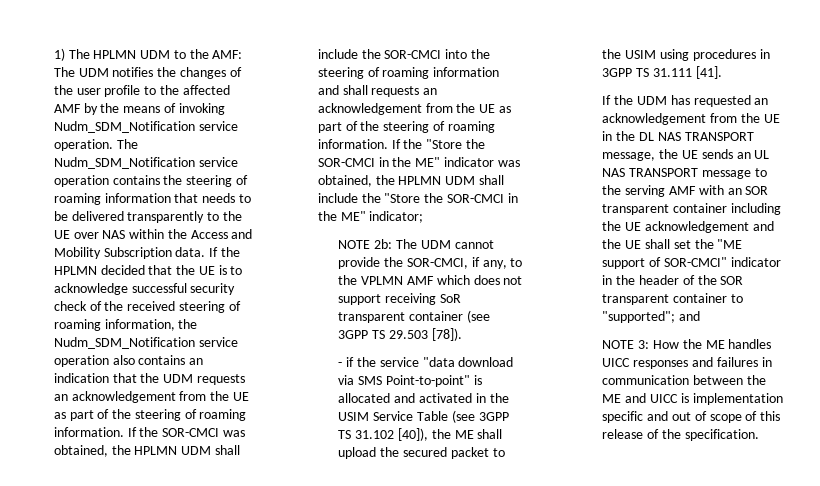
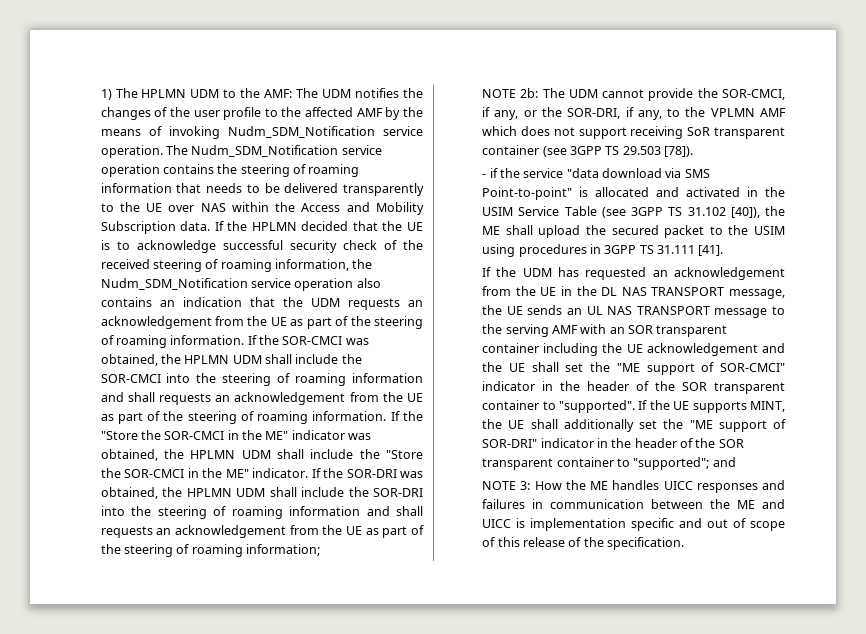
- If the "Store the SOR-CMCI in the ME" indicator was obtained, the HPLMN UDM shall include the "Store the SOR-CMCI in the ME" indicator;
+ If the "Store the SOR-CMCI in the ME" indicator was obtained, the HPLMN UDM shall include the "Store the SOR-CMCI in the ME" indicator. If the SOR-DRI was obtained, the HPLMN UDM shall include the SOR-DRI into the steering of roaming information and shall requests an acknowledgement from the UE as part of the steering of roaming information;
- NOTE 2b: The UDM cannot provide the SOR-CMCI, if any, to the VPLMN AMF which does not support receiving SoR transparent container (see 3GPP TS 29.503 [78]).
+ NOTE 2b: The UDM cannot provide the SOR-CMCI, if any, or the SOR-DRI, if any, to the VPLMN AMF which does not support receiving SoR transparent container (see 3GPP TS 29.503 [78]).
- If the UDM has requested an acknowledgement from the UE in the DL NAS TRANSPORT message, the UE sends an UL NAS TRANSPORT message to the serving AMF with an SOR transparent container including the UE acknowledgement and the UE shall set the "ME support of SOR-CMCI" indicator in the header of the SOR transparent container to "supported"; and
+ If the UDM has requested an acknowledgement from the UE in the DL NAS TRANSPORT message, the UE sends an UL NAS TRANSPORT message to the serving AMF with an SOR transparent container including the UE acknowledgement and the UE shall set the "ME support of SOR-CMCI" indicator in the header of the SOR transparent container to "supported". If the UE supports MINT, the UE shall additionally set the "ME support of SOR-DRI" indicator in the header of the SOR transparent container to "supported"; and

